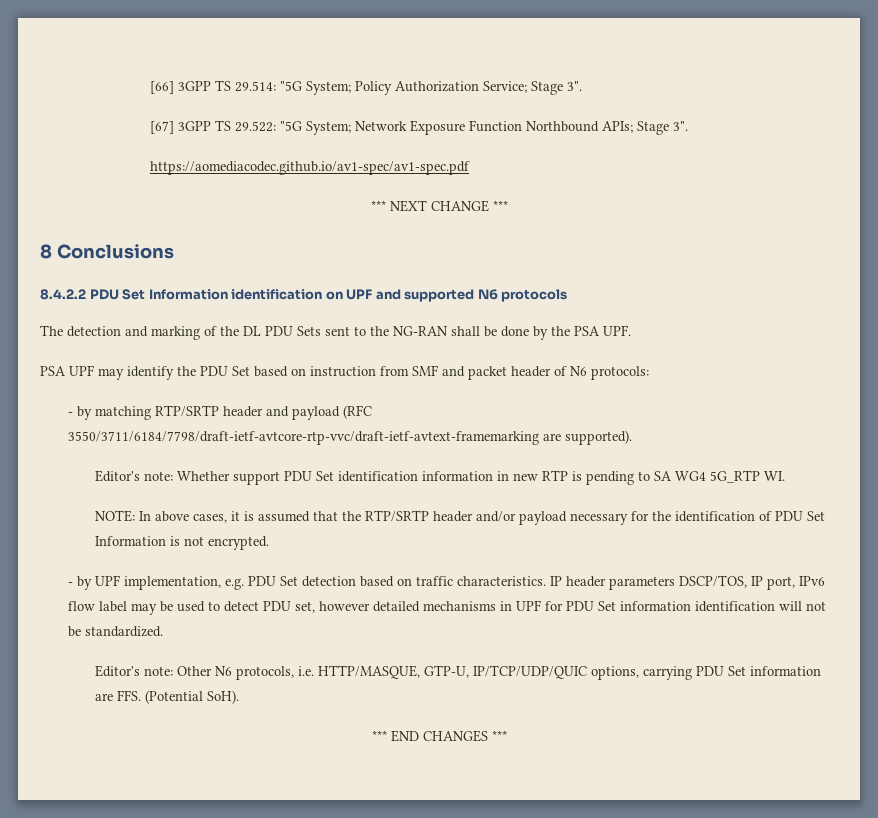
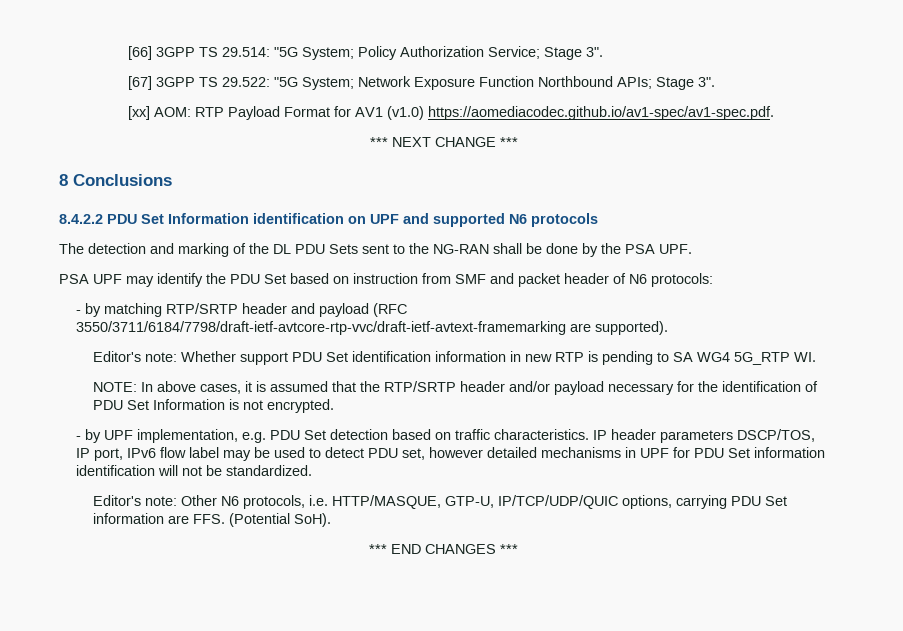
- https://aomediacodec.github.io/av1-spec/av1-spec.pdf
+ [xx] AOM: RTP Payload Format for AV1 (v1.0) https://aomediacodec.github.io/av1-spec/av1-spec.pdf.

